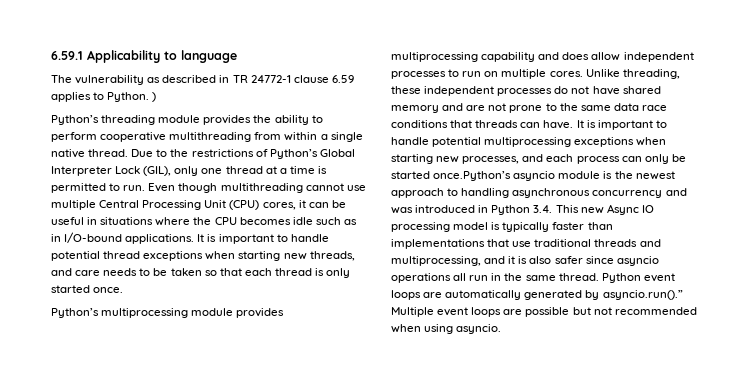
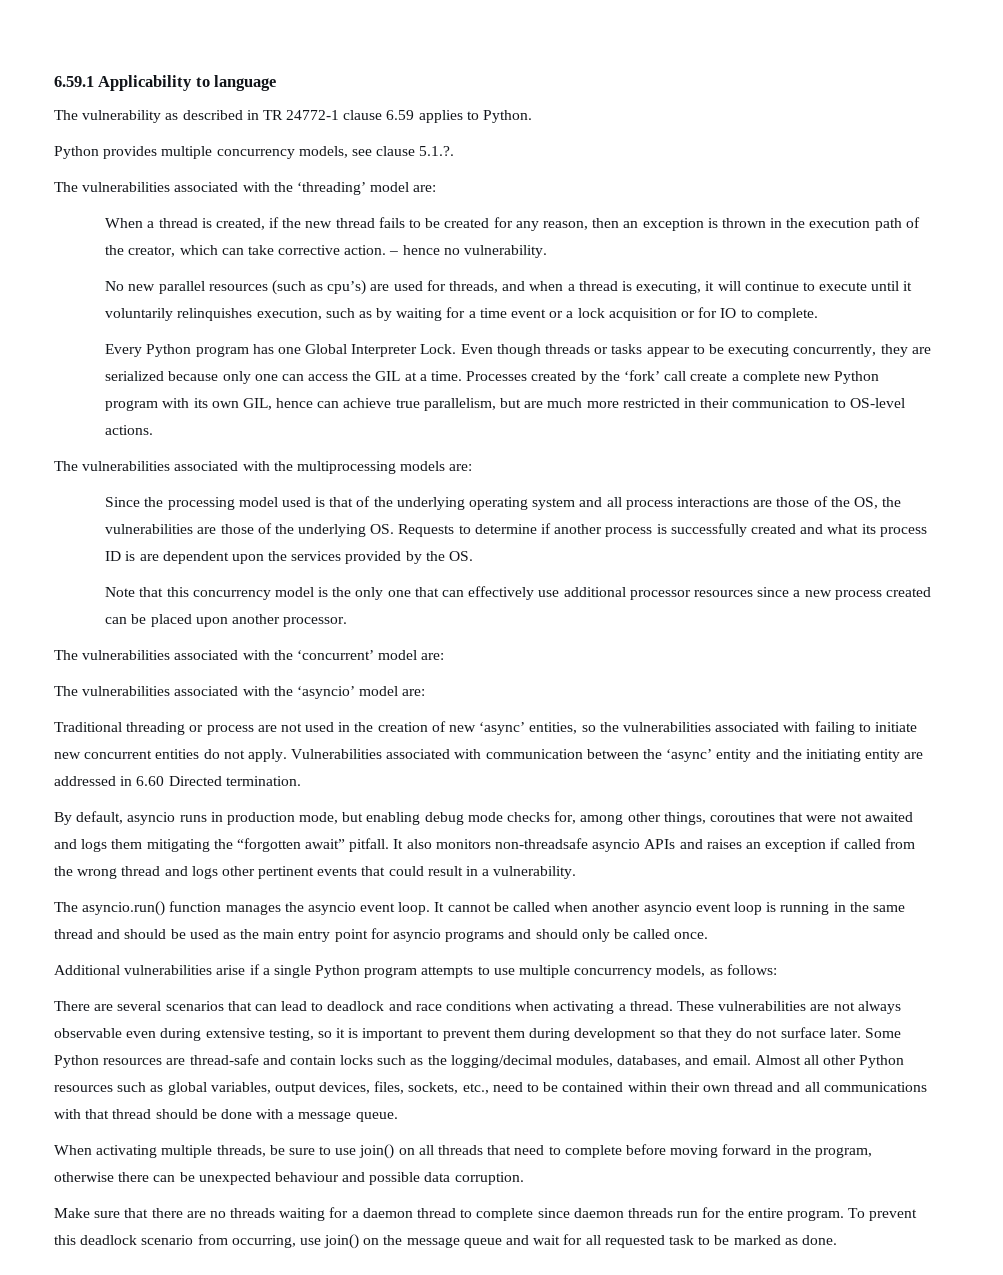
- The vulnerability as described in TR 24772-1 clause 6.59 applies to Python. )
- Python’s threading module provides the ability to perform cooperative multithreading from within a single native thread. Due to the restrictions of Python’s Global Interpreter Lock (GIL), only one thread at a time is permitted to run. Even though multithreading cannot use multiple Central Processing Unit (CPU) cores, it can be useful in situations where the CPU becomes idle such as in I/O-bound applications. It is important to handle potential thread exceptions when starting new threads, and care needs to be taken so that each thread is only started once.
- Python’s multiprocessing module provides multiprocessing capability and does allow independent processes to run on multiple cores. Unlike threading, these independent processes do not have shared memory and are not prone to the same data race conditions that threads can have. It is important to handle potential multiprocessing exceptions when starting new processes, and each process can only be started once.Python’s asyncio module is the newest approach to handling asynchronous concurrency and was introduced in Python 3.4. This new Async IO processing model is typically faster than implementations that use traditional threads and multiprocessing, and it is also safer since asyncio operations all run in the same thread. Python event loops are automatically generated by asyncio.run().” Multiple event loops are possible but not recommended when using asyncio.
+ The vulnerability as described in TR 24772-1 clause 6.59 applies to Python.
+ Python provides multiple concurrency models, see clause 5.1.?.
+ The vulnerabilities associated with the ‘threading’ model are:
+ When a thread is created, if the new thread fails to be created for any reason, then an exception is thrown in the execution path of the creator, which can take corrective action. – hence no vulnerability.
+ No new parallel resources (such as cpu’s) are used for threads, and when a thread is executing, it will continue to execute until it voluntarily relinquishes execution, such as by waiting for a time event or a lock acquisition or for IO to complete.
+ Every Python program has one Global Interpreter Lock. Even though threads or tasks appear to be executing concurrently, they are serialized because only one can access the GIL at a time. Processes created by the ‘fork’ call create a complete new Python program with its own GIL, hence can achieve true parallelism, but are much more restricted in their communication to OS-level actions.
+ The vulnerabilities associated with the multiprocessing models are:
+ Since the processing model used is that of the underlying operating system and all process interactions are those of the OS, the vulnerabilities are those of the underlying OS. Requests to determine if another process is successfully created and what its process ID is are dependent upon the services provided by the OS.
+ Note that this concurrency model is the only one that can effectively use additional processor resources since a new process created can be placed upon another processor.
+ The vulnerabilities associated with the ‘concurrent’ model are:
+ The vulnerabilities associated with the ‘asyncio’ model are:
+ Traditional threading or process are not used in the creation of new ‘async’ entities, so the vulnerabilities associated with failing to initiate new concurrent entities do not apply. Vulnerabilities associated with communication between the ‘async’ entity and the initiating entity are addressed in 6.60 Directed termination.
+ By default, asyncio runs in production mode, but enabling debug mode checks for, among other things, coroutines that were not awaited and logs them mitigating the “forgotten await” pitfall. It also monitors non-threadsafe asyncio APIs and raises an exception if called from the wrong thread and logs other pertinent events that could result in a vulnerability.
+ The asyncio.run() function manages the asyncio event loop. It cannot be called when another asyncio event loop is running in the same thread and should be used as the main entry point for asyncio programs and should only be called once.
+ Additional vulnerabilities arise if a single Python program attempts to use multiple concurrency models, as follows:
+ There are several scenarios that can lead to deadlock and race conditions when activating a thread. These vulnerabilities are not always observable even during extensive testing, so it is important to prevent them during development so that they do not surface later. Some Python resources are thread-safe and contain locks such as the logging/decimal modules, databases, and email. Almost all other Python resources such as global variables, output devices, files, sockets, etc., need to be contained within their own thread and all communications with that thread should be done with a message queue.
+ When activating multiple threads, be sure to use join() on all threads that need to complete before moving forward in the program, otherwise there can be unexpected behaviour and possible data corruption.
+ Make sure that there are no threads waiting for a daemon thread to complete since daemon threads run for the entire program. To prevent this deadlock scenario from occurring, use join() on the message queue and wait for all requested task to be marked as done.

